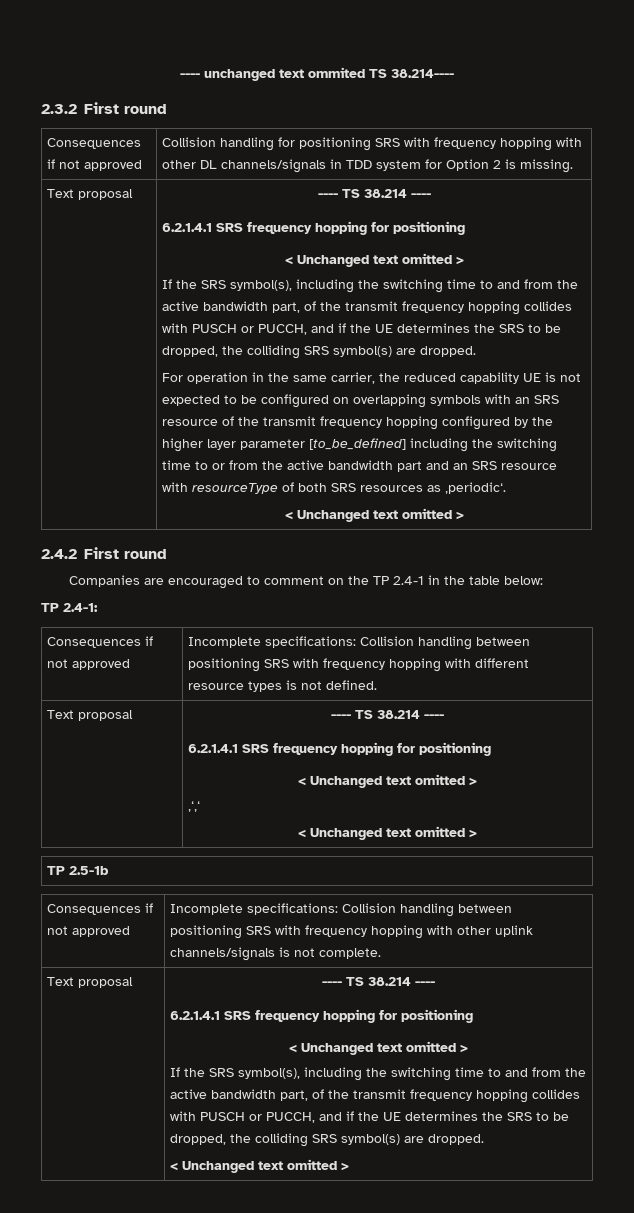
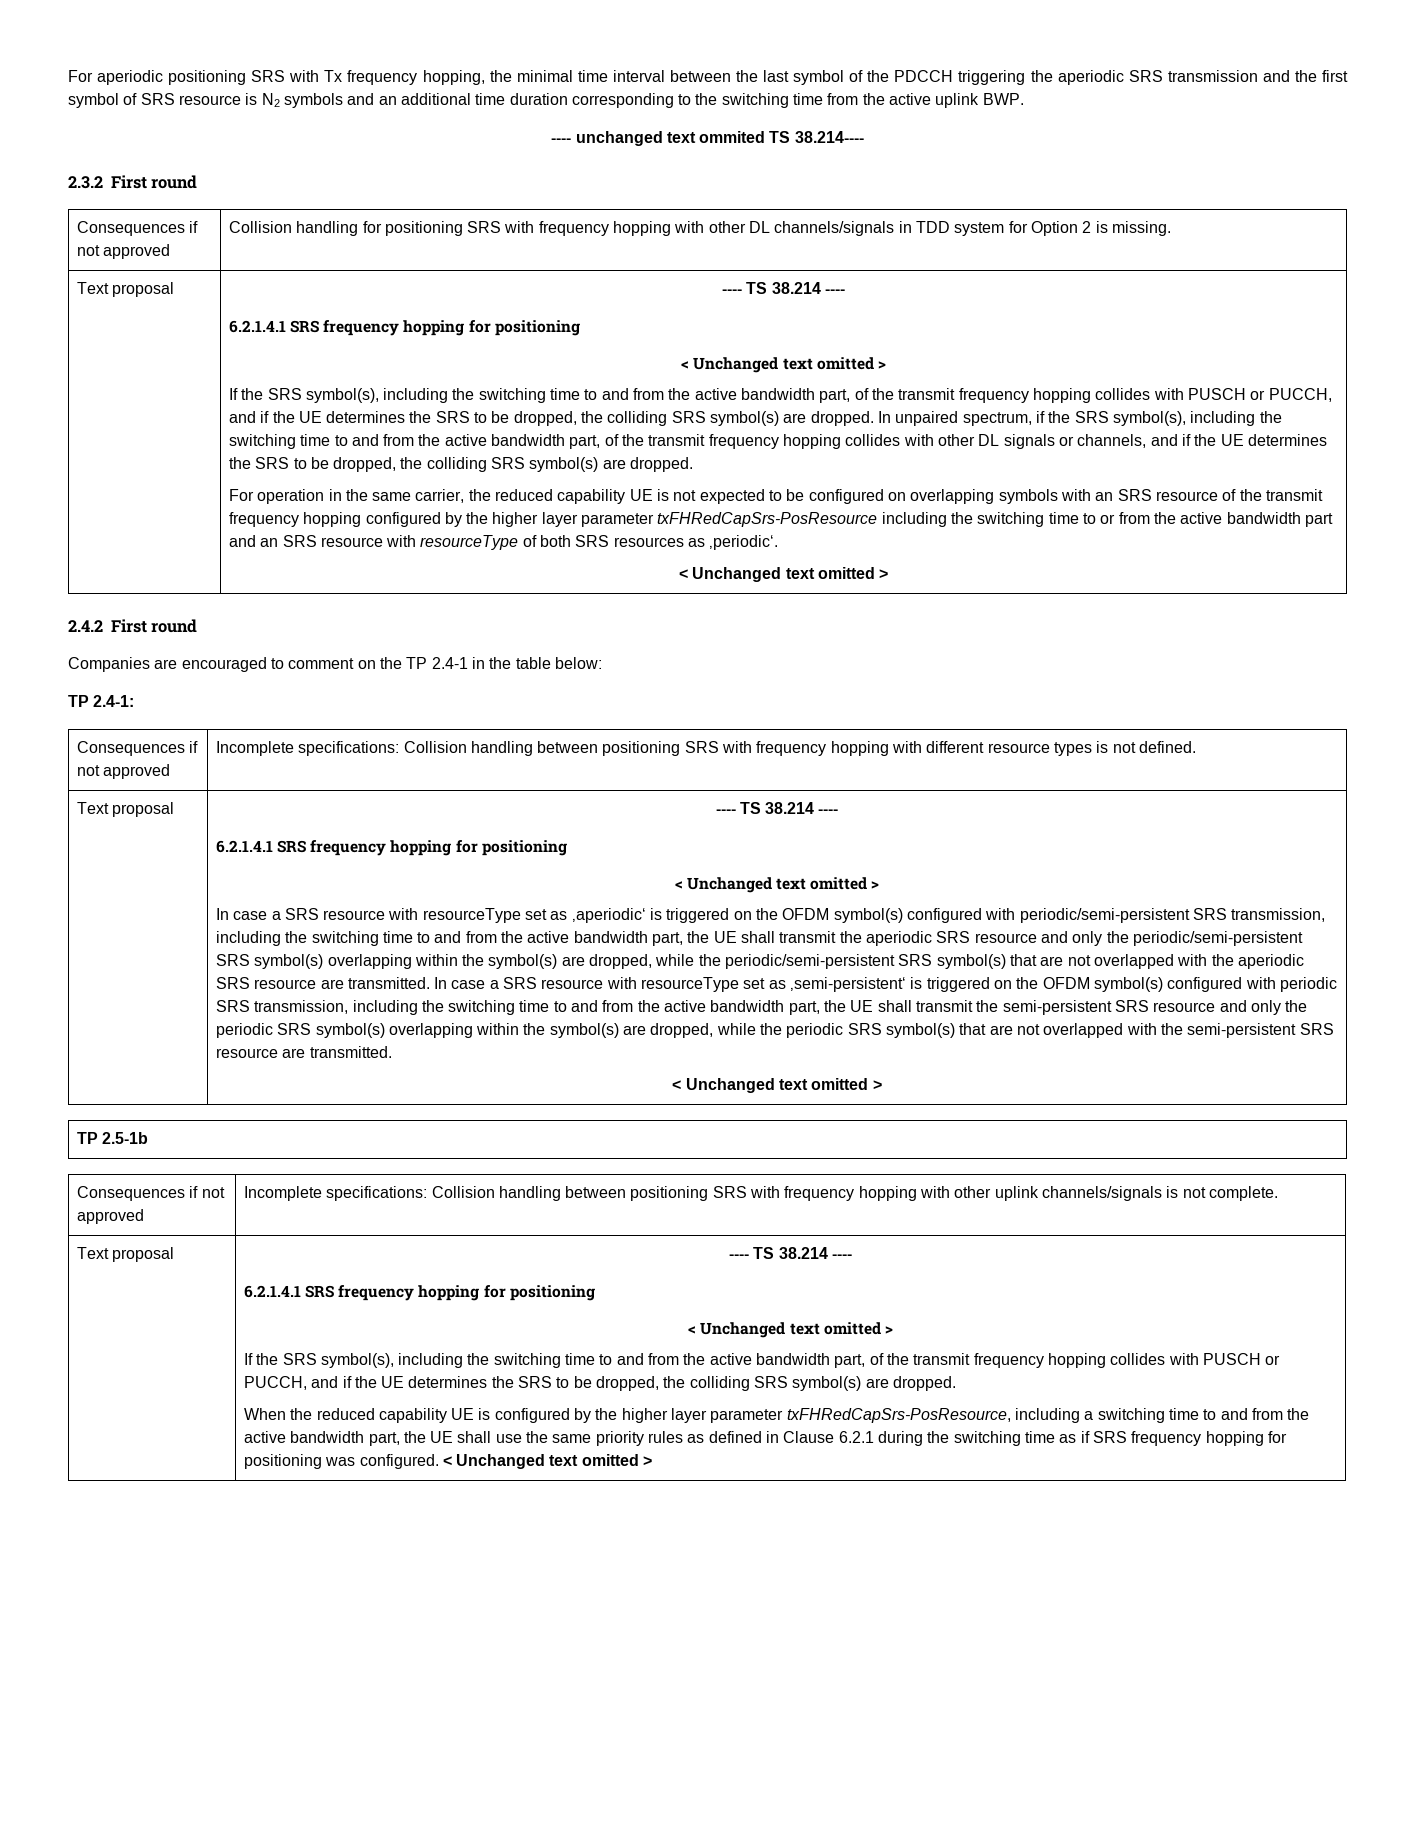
+ For aperiodic positioning SRS with Tx frequency hopping, the minimal time interval between the last symbol of the PDCCH triggering the aperiodic SRS transmission and the first symbol of SRS resource is N2 symbols and an additional time duration corresponding to the switching time from the active uplink BWP.
+ In unpaired spectrum, if the SRS symbol(s), including the switching time to and from the active bandwidth part, of the transmit frequency hopping collides with other DL signals or channels, and if the UE determines the SRS to be dropped, the colliding SRS symbol(s) are dropped.
- For operation in the same carrier, the reduced capability UE is not expected to be configured on overlapping symbols with an SRS resource of the transmit frequency hopping configured by the higher layer parameter [to_be_defined] including the switching time to or from the active bandwidth part and an SRS resource with resourceType of both SRS resources as ‚periodic‘.
+ For operation in the same carrier, the reduced capability UE is not expected to be configured on overlapping symbols with an SRS resource of the transmit frequency hopping configured by the higher layer parameter txFHRedCapSrs-PosResource including the switching time to or from the active bandwidth part and an SRS resource with resourceType of both SRS resources as ‚periodic‘.
- ‚‘‚‘
+ In case a SRS resource with resourceType set as ‚aperiodic‘ is triggered on the OFDM symbol(s) configured with periodic/semi-persistent SRS transmission, including the switching time to and from the active bandwidth part, the UE shall transmit the aperiodic SRS resource and only the periodic/semi-persistent SRS symbol(s) overlapping within the symbol(s) are dropped, while the periodic/semi-persistent SRS symbol(s) that are not overlapped with the aperiodic SRS resource are transmitted. In case a SRS resource with resourceType set as ‚semi-persistent‘ is triggered on the OFDM symbol(s) configured with periodic SRS transmission, including the switching time to and from the active bandwidth part, the UE shall transmit the semi-persistent SRS resource and only the periodic SRS symbol(s) overlapping within the symbol(s) are dropped, while the periodic SRS symbol(s) that are not overlapped with the semi-persistent SRS resource are transmitted.
+ When the reduced capability UE is configured by the higher layer parameter txFHRedCapSrs-PosResource, including a switching time to and from the active bandwidth part, the UE shall use the same priority rules as defined in Clause 6.2.1 during the switching time as if SRS frequency hopping for positioning was configured.

